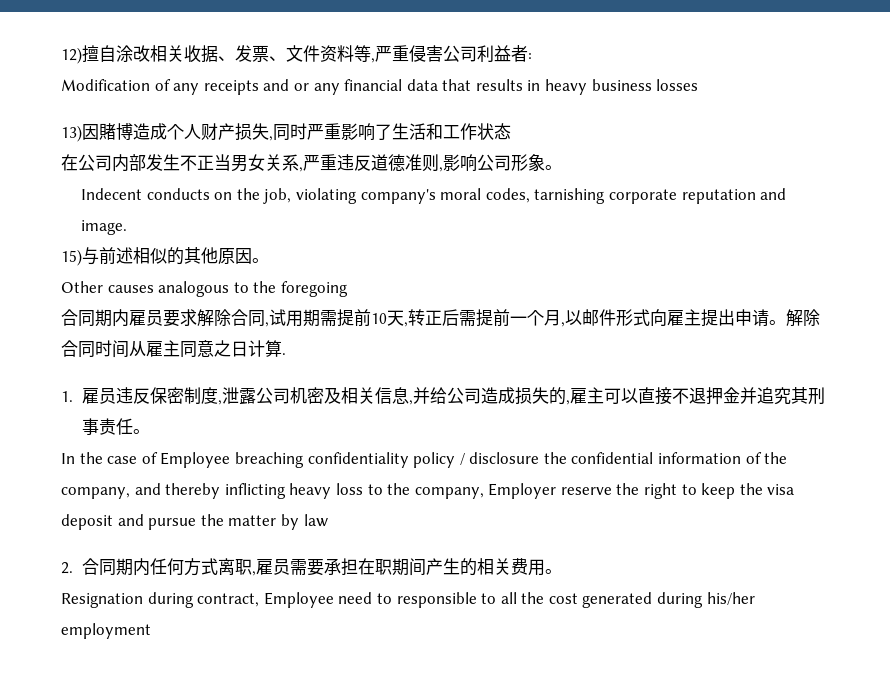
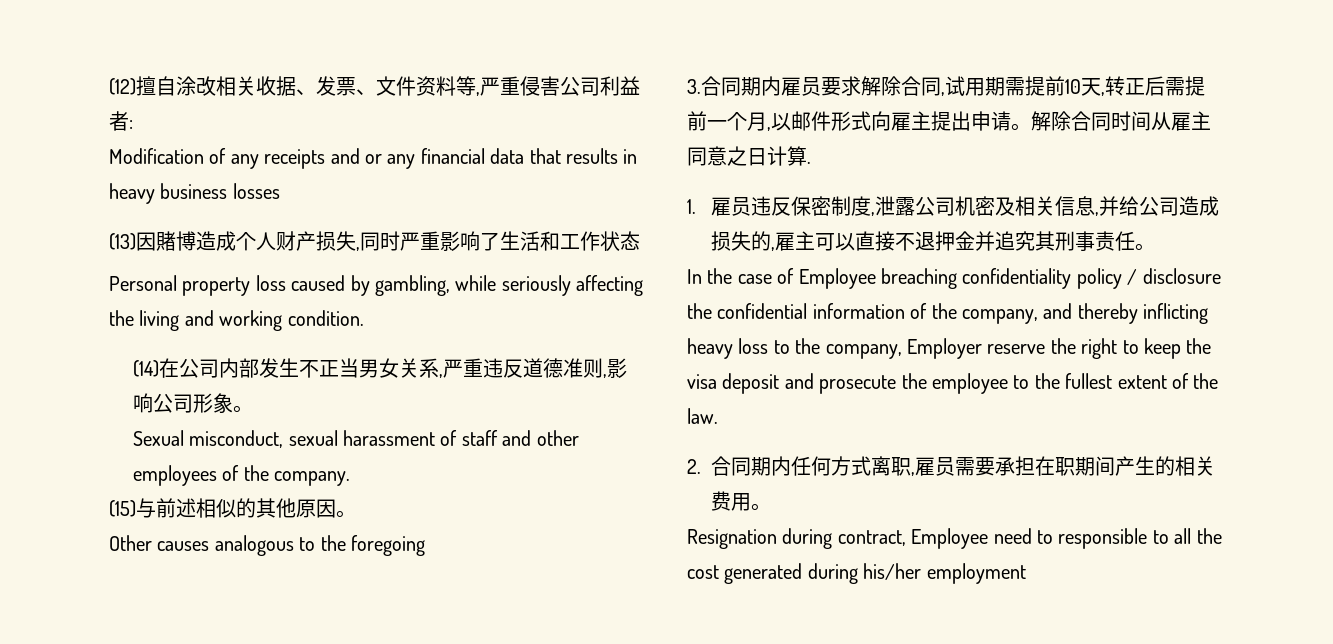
- 12)擅自涂改相关收据、发票、文件资料等,严重侵害公司利益者:
+ (12)擅自涂改相关收据、发票、文件资料等,严重侵害公司利益者:
- 13)因賭博造成个人财产损失,同时严重影响了生活和工作状态
+ (13)因賭博造成个人财产损失,同时严重影响了生活和工作状态
- 在公司内部发生不正当男女关系,严重违反道德准则,影响公司形象。
+ Personal property loss caused by gambling, while seriously affecting the living and working condition.
+ (14)在公司内部发生不正当男女关系,严重违反道德准则,影响公司形象。
- Indecent conducts on the job, violating company's moral codes, tarnishing corporate reputation and image.
- 15)与前述相似的其他原因。
+ Sexual misconduct, sexual harassment of staff and other employees of the company.
+ (15)与前述相似的其他原因。
- 合同期内雇员要求解除合同,试用期需提前10天,转正后需提前一个月,以邮件形式向雇主提出申请。
+ 3.合同期内雇员要求解除合同,试用期需提前10天,转正后需提前一个月,以邮件形式向雇主提出申请。
- In the case of Employee breaching confidentiality policy / disclosure the confidential information of the company, and thereby inflicting heavy loss to the company, Employer reserve the right to keep the visa deposit and pursue the matter by law
+ In the case of Employee breaching confidentiality policy / disclosure the confidential information of the company, and thereby inflicting heavy loss to the company, Employer reserve the right to keep the visa deposit and prosecute the employee to the fullest extent of the law.

